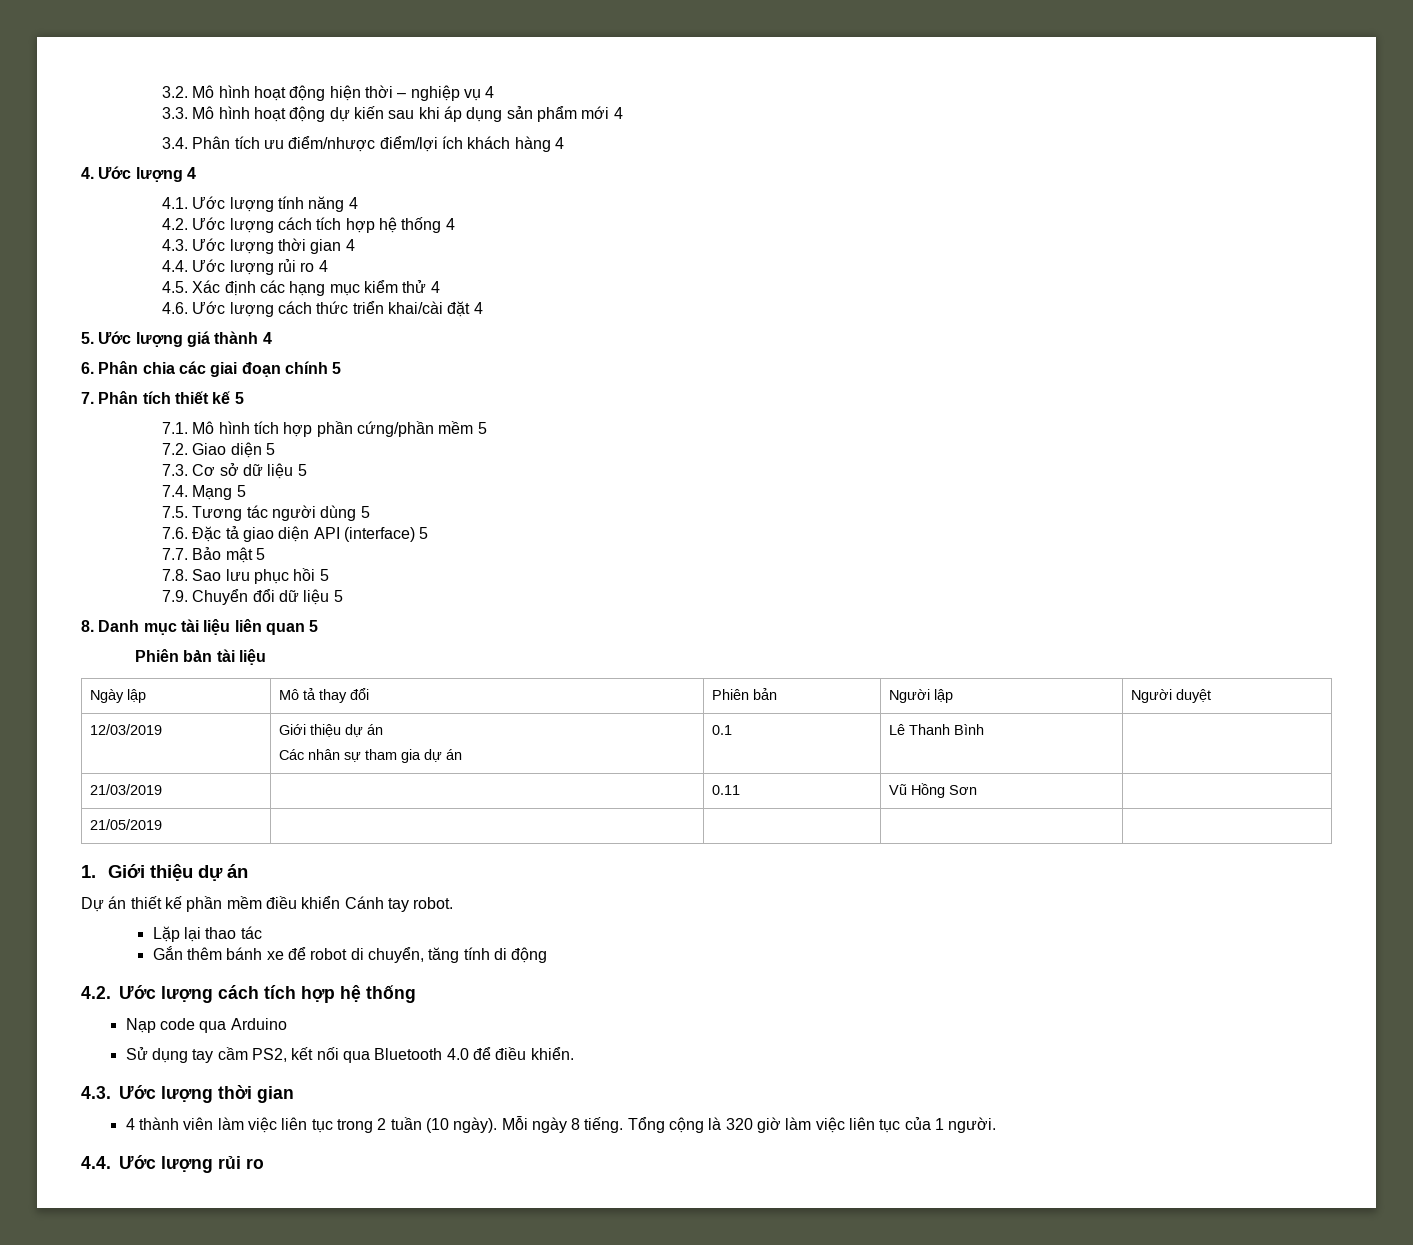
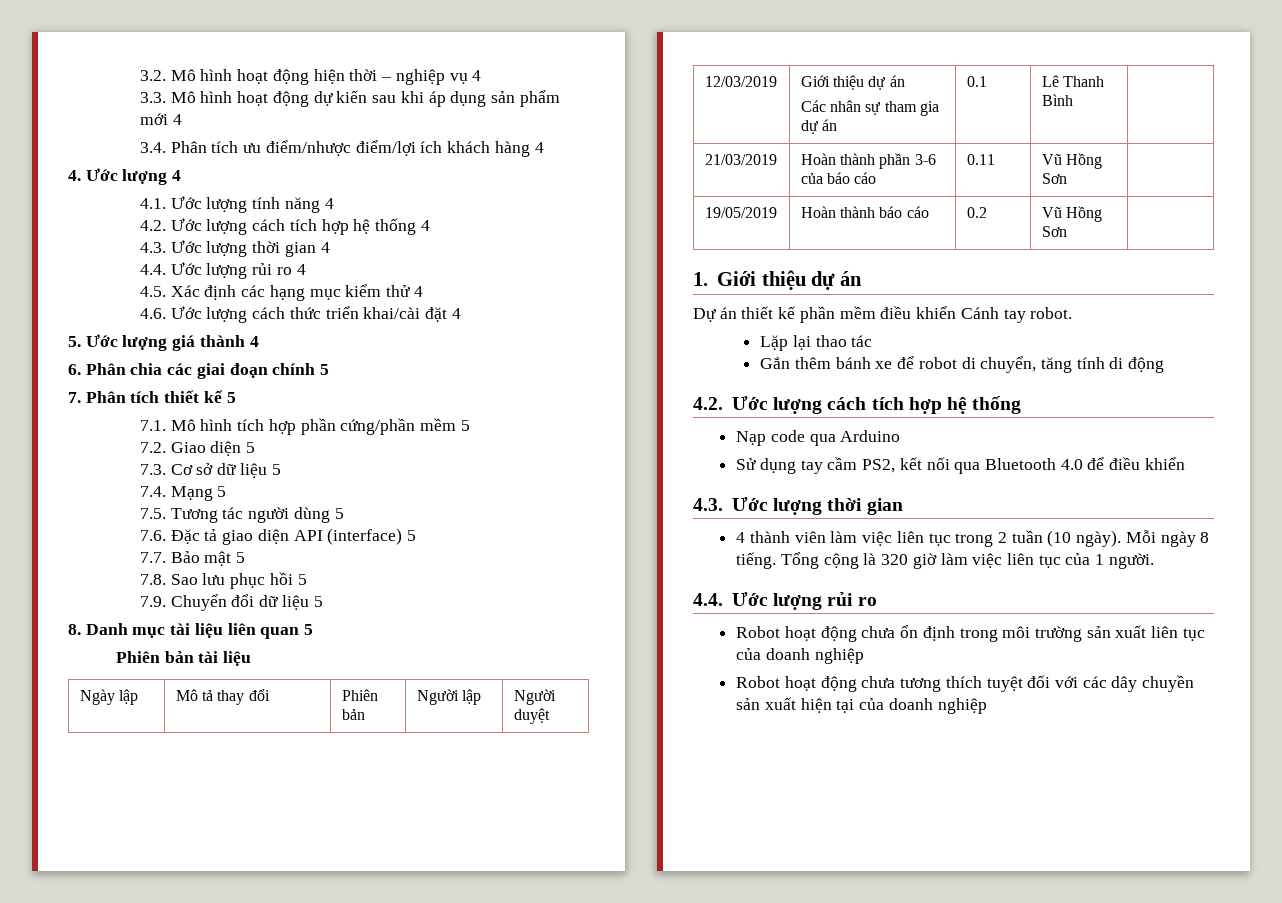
- 21/03/2019 | | 0.11 | Vũ Hồng Sơn |
- 21/05/2019 | | | |
+ 21/03/2019 | Hoàn thành phần 3-6 của báo cáo | 0.11 | Vũ Hồng Sơn |
+ 19/05/2019 | Hoàn thành báo cáo | 0.2 | Vũ Hồng Sơn |
- Sử dụng tay cầm PS2, kết nối qua Bluetooth 4.0 để điều khiển.
+ Sử dụng tay cầm PS2, kết nối qua Bluetooth 4.0 để điều khiển
+ Robot hoạt động chưa ổn định trong môi trường sản xuất liên tục của doanh nghiệp
+ Robot hoạt động chưa tương thích tuyệt đối với các dây chuyền sản xuất hiện tại của doanh nghiệp

